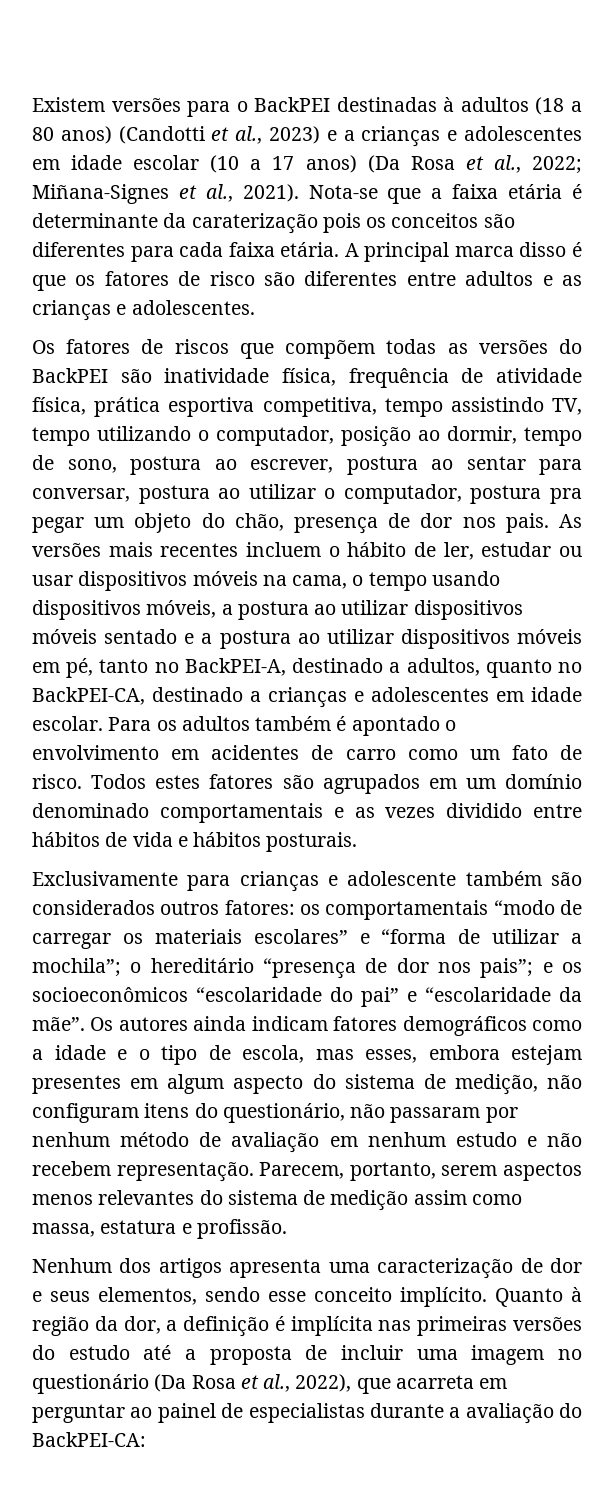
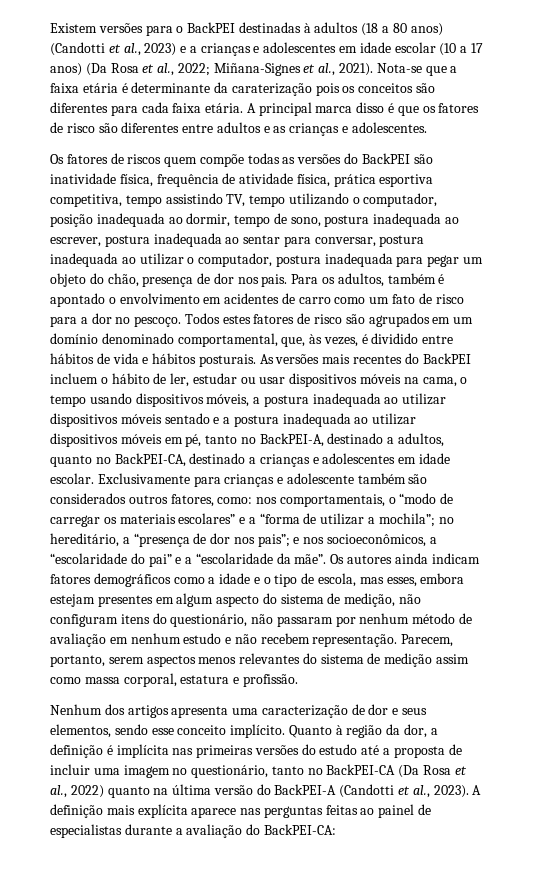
- Os fatores de riscos que compõem todas as versões do BackPEI são inatividade física, frequência de atividade física, prática esportiva competitiva, tempo assistindo TV, tempo utilizando o computador, posição ao dormir, tempo de sono, postura ao escrever, postura ao sentar para conversar, postura ao utilizar o computador, postura pra pegar um objeto do chão, presença de dor nos pais.
+ Os fatores de riscos quem compõe todas as versões do BackPEI são inatividade física, frequência de atividade física, prática esportiva competitiva, tempo assistindo TV, tempo utilizando o computador, posição inadequada ao dormir, tempo de sono, postura inadequada ao escrever, postura inadequada ao sentar para conversar, postura inadequada ao utilizar o computador, postura inadequada para pegar um objeto do chão, presença de dor nos pais.
+ Para os adultos, também é apontado o envolvimento em acidentes de carro como um fato de risco para a dor no pescoço. Todos estes fatores de risco são agrupados em um domínio denominado comportamental, que, às vezes, é dividido entre hábitos de vida e hábitos posturais.
- As versões mais recentes incluem o hábito de ler, estudar ou usar dispositivos móveis na cama, o tempo usando dispositivos móveis, a postura ao utilizar dispositivos móveis sentado e a postura ao utilizar dispositivos móveis em pé, tanto no BackPEI-A, destinado a adultos, quanto no BackPEI-CA, destinado a crianças e adolescentes em idade escolar. Para os adultos também é apontado o envolvimento em acidentes de carro como um fato de risco. Todos estes fatores são agrupados em um domínio denominado comportamentais e as vezes dividido entre hábitos de vida e hábitos posturais.
- Exclusivamente para crianças e adolescente também são considerados outros fatores: os comportamentais “modo de carregar os materiais escolares” e “forma de utilizar a mochila”; o hereditário “presença de dor nos pais”; e os socioeconômicos “escolaridade do pai” e “escolaridade da mãe”.
+ As versões mais recentes do BackPEI incluem o hábito de ler, estudar ou usar dispositivos móveis na cama, o tempo usando dispositivos móveis, a postura inadequada ao utilizar dispositivos móveis sentado e a postura inadequada ao utilizar dispositivos móveis em pé, tanto no BackPEI-A, destinado a adultos, quanto no BackPEI-CA, destinado a crianças e adolescentes em idade escolar. Exclusivamente para crianças e adolescente também são considerados outros fatores, como: nos comportamentais, o “modo de carregar os materiais escolares” e a “forma de utilizar a mochila”; no hereditário, a “presença de dor nos pais”; e nos socioeconômicos, a “escolaridade do pai” e a “escolaridade da mãe”.
- Parecem, portanto, serem aspectos menos relevantes do sistema de medição assim como massa, estatura e profissão.
+ Parecem, portanto, serem aspectos menos relevantes do sistema de medição assim como massa corporal, estatura e profissão.
- Quanto à região da dor, a definição é implícita nas primeiras versões do estudo até a proposta de incluir uma imagem no questionário (Da Rosa et al., 2022), que acarreta em perguntar ao painel de especialistas durante a avaliação do BackPEI-CA:
+ Quanto à região da dor, a definição é implícita nas primeiras versões do estudo até a proposta de incluir uma imagem no questionário, tanto no BackPEI-CA (Da Rosa et al., 2022) quanto na última versão do BackPEI-A (Candotti et al., 2023). A definição mais explícita aparece nas perguntas feitas ao painel de especialistas durante a avaliação do BackPEI-CA:

